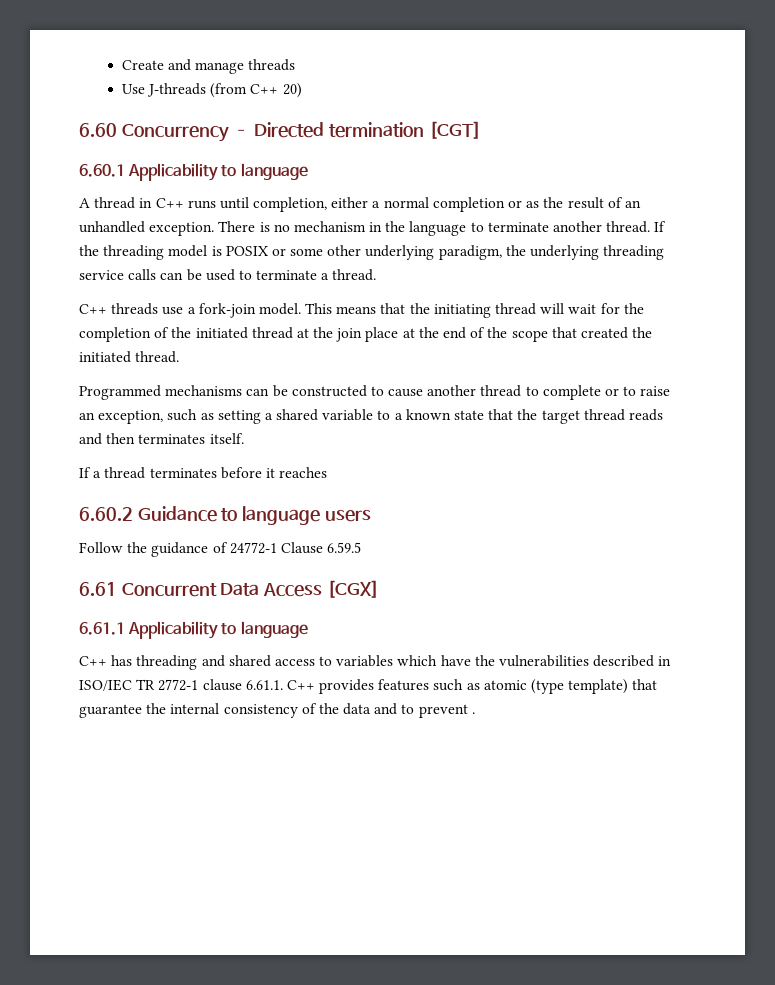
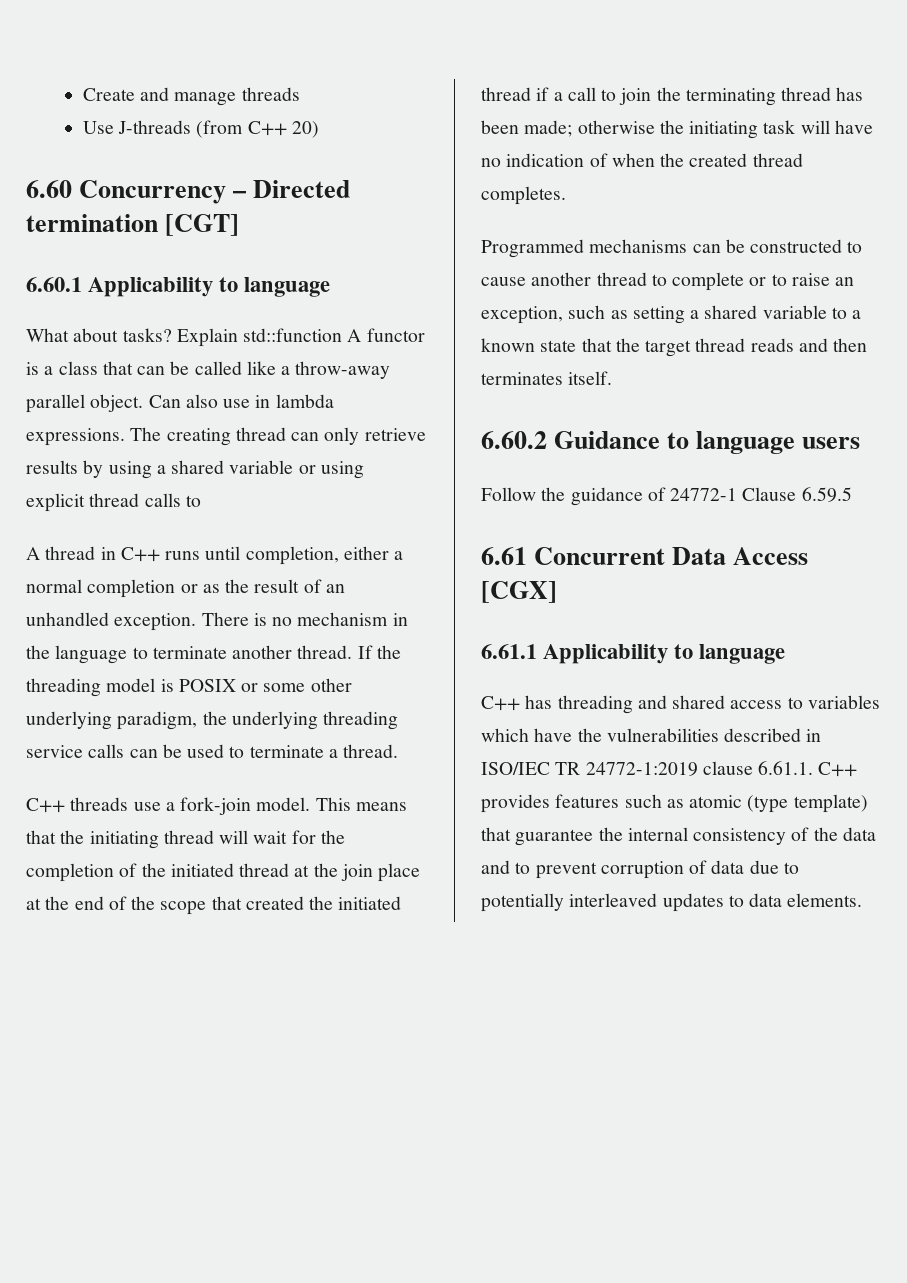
+ What about tasks? Explain std::function A functor is a class that can be called like a throw-away parallel object. Can also use in lambda expressions. The creating thread can only retrieve results by using a shared variable or using explicit thread calls to
- This means that the initiating thread will wait for the completion of the initiated thread at the join place at the end of the scope that created the initiated thread.
+ This means that the initiating thread will wait for the completion of the initiated thread at the join place at the end of the scope that created the initiated thread if a call to join the terminating thread has been made; otherwise the initiating task will have no indication of when the created thread completes.
- If a thread terminates before it reaches
- C++ has threading and shared access to variables which have the vulnerabilities described in ISO/IEC TR 2772-1 clause 6.61.1. C++ provides features such as atomic (type template) that guarantee the internal consistency of the data and to prevent .
+ C++ has threading and shared access to variables which have the vulnerabilities described in ISO/IEC TR 24772-1:2019 clause 6.61.1. C++ provides features such as atomic (type template) that guarantee the internal consistency of the data and to prevent corruption of data due to potentially interleaved updates to data elements.

